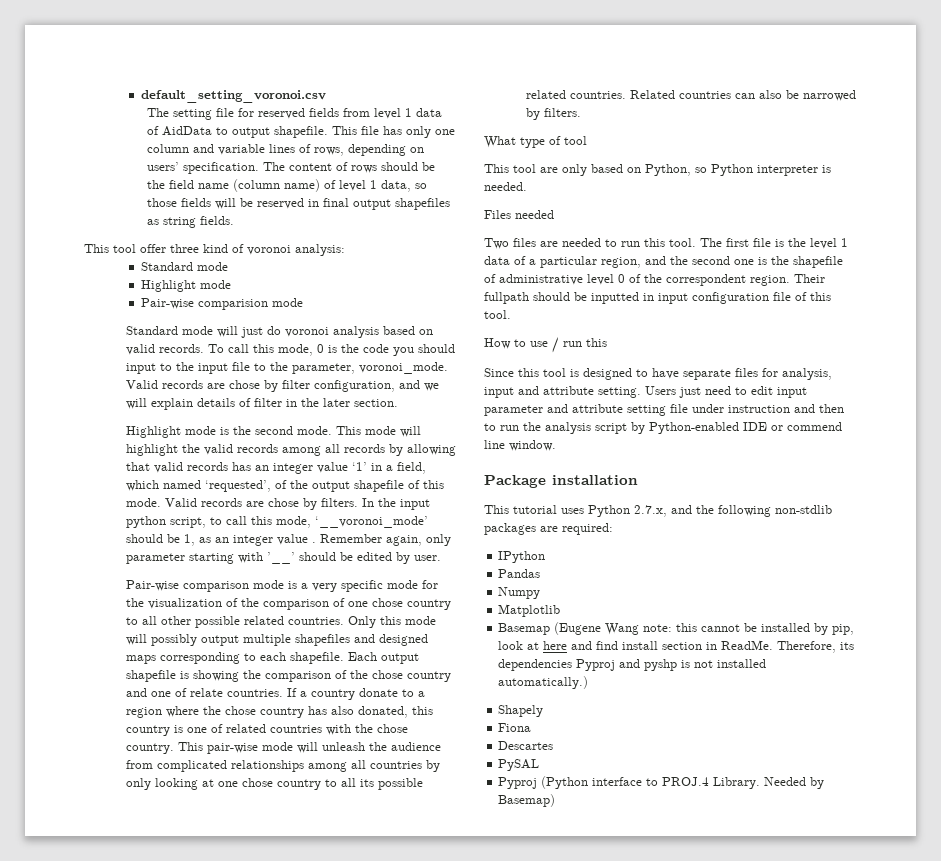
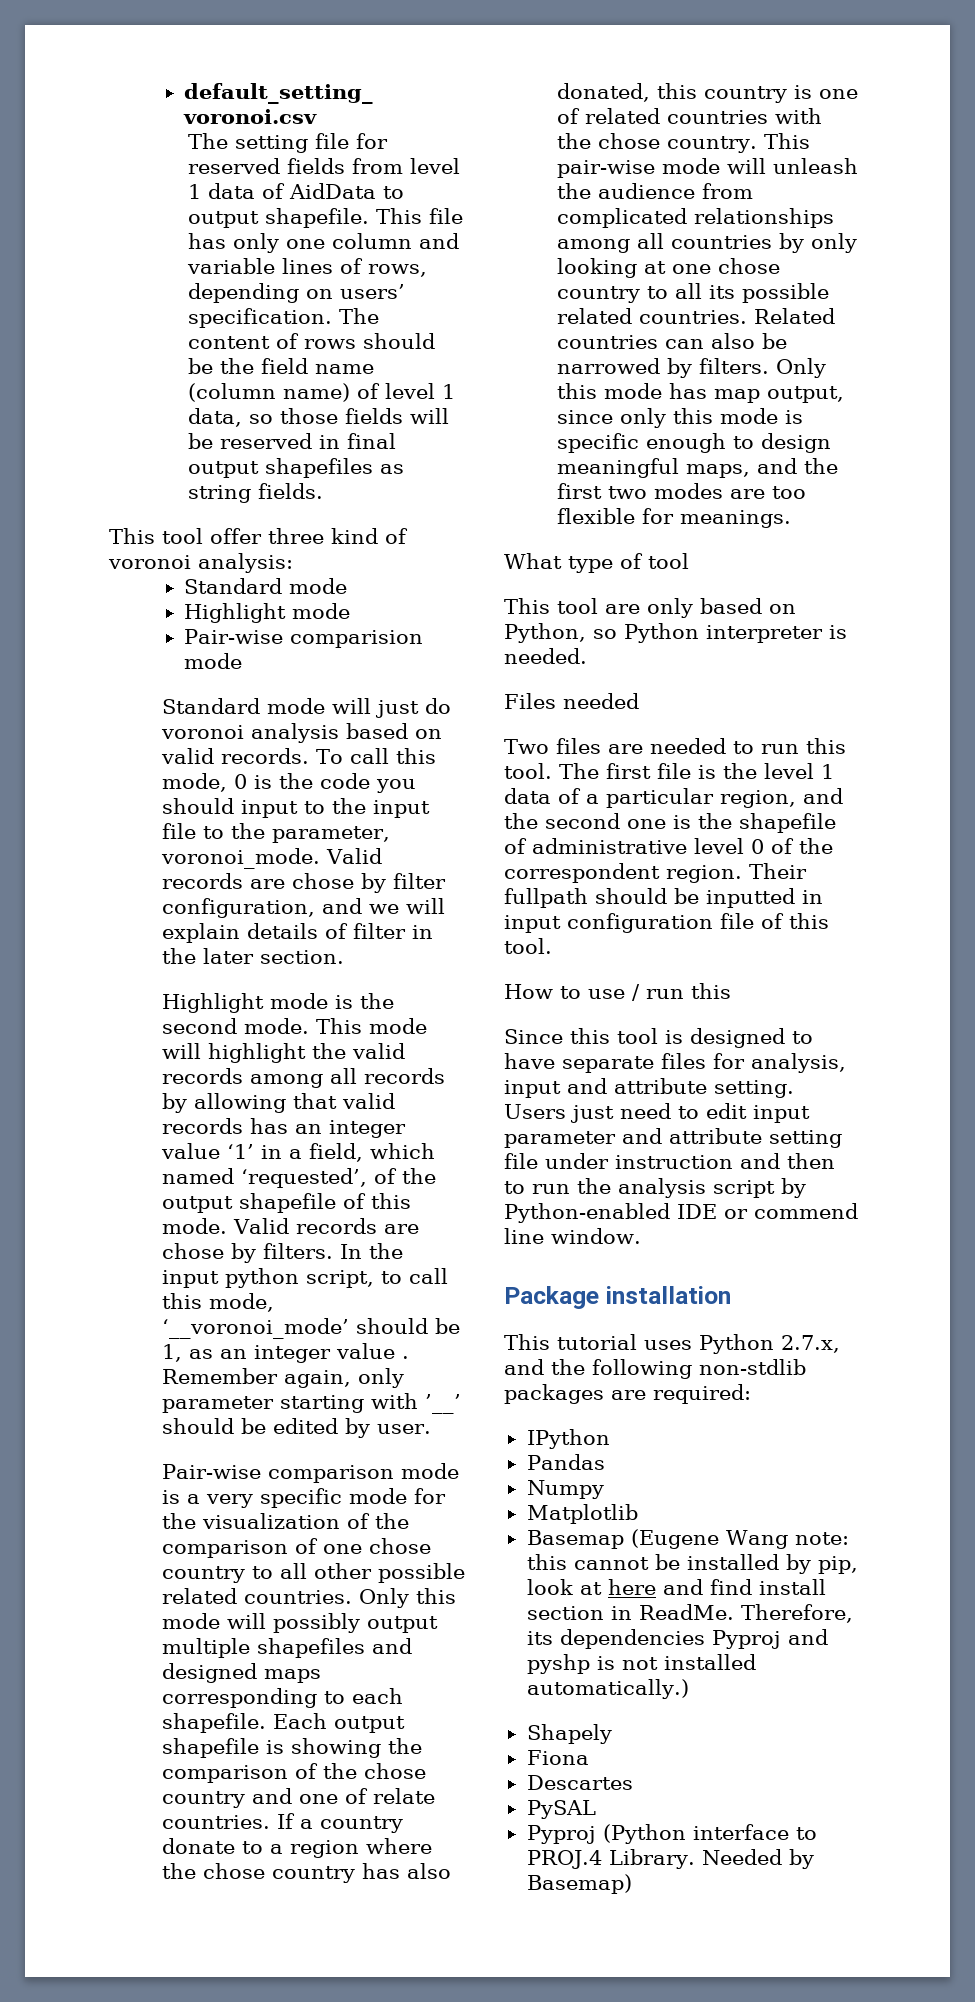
+ Only this mode has map output, since only this mode is specific enough to design meaningful maps, and the first two modes are too flexible for meanings.

